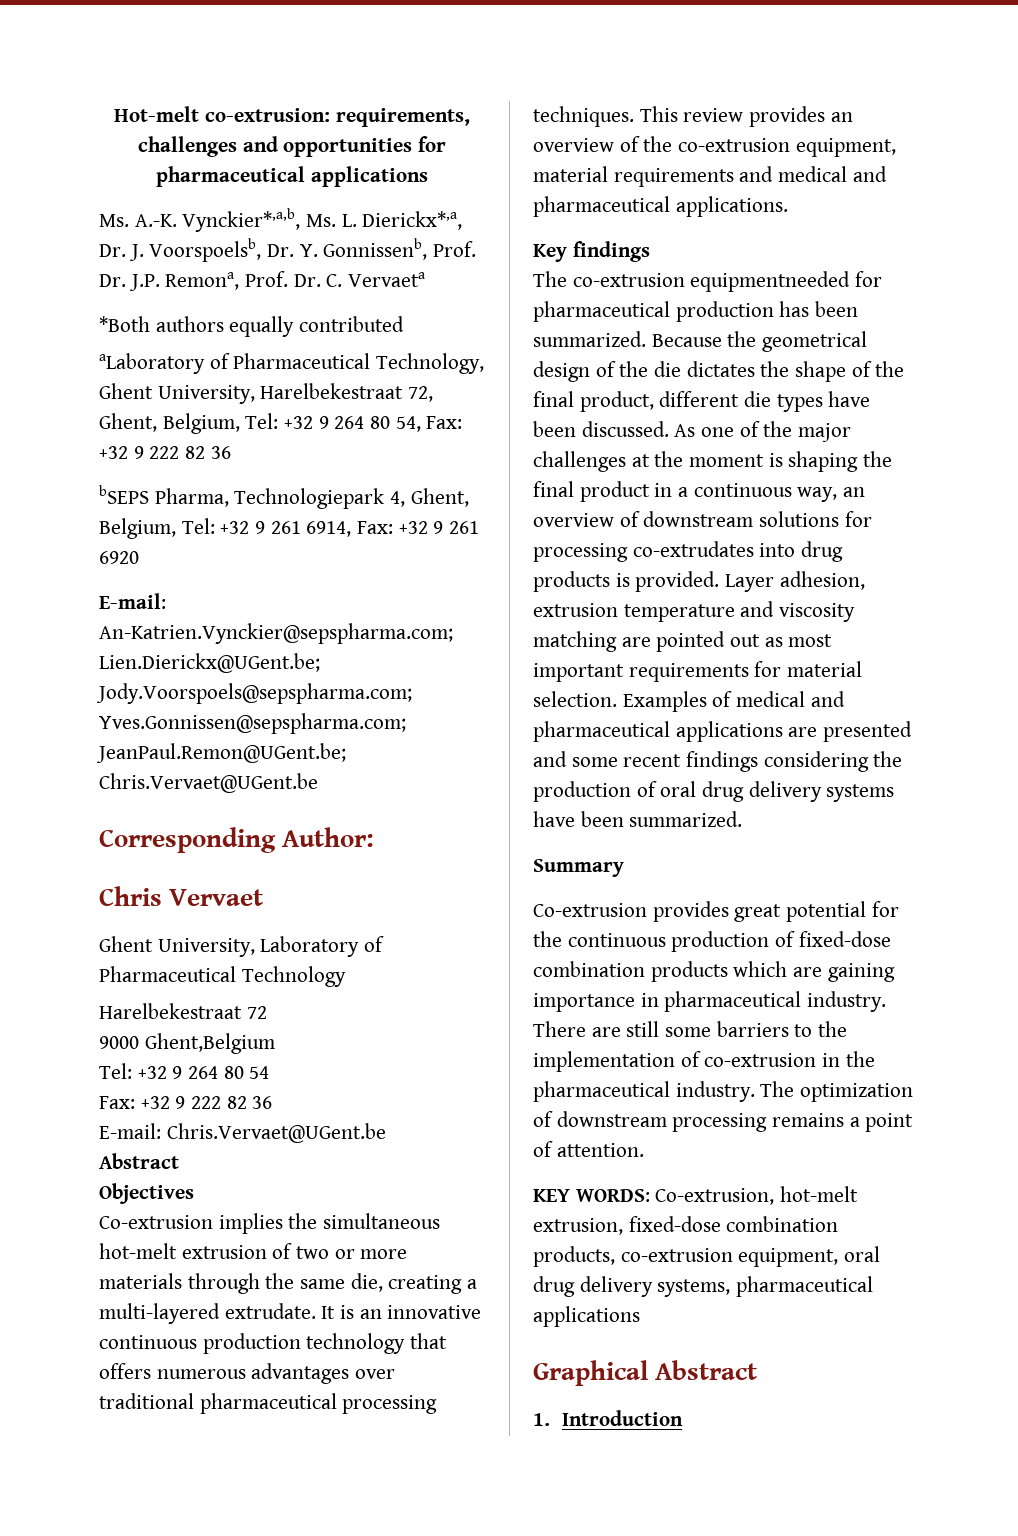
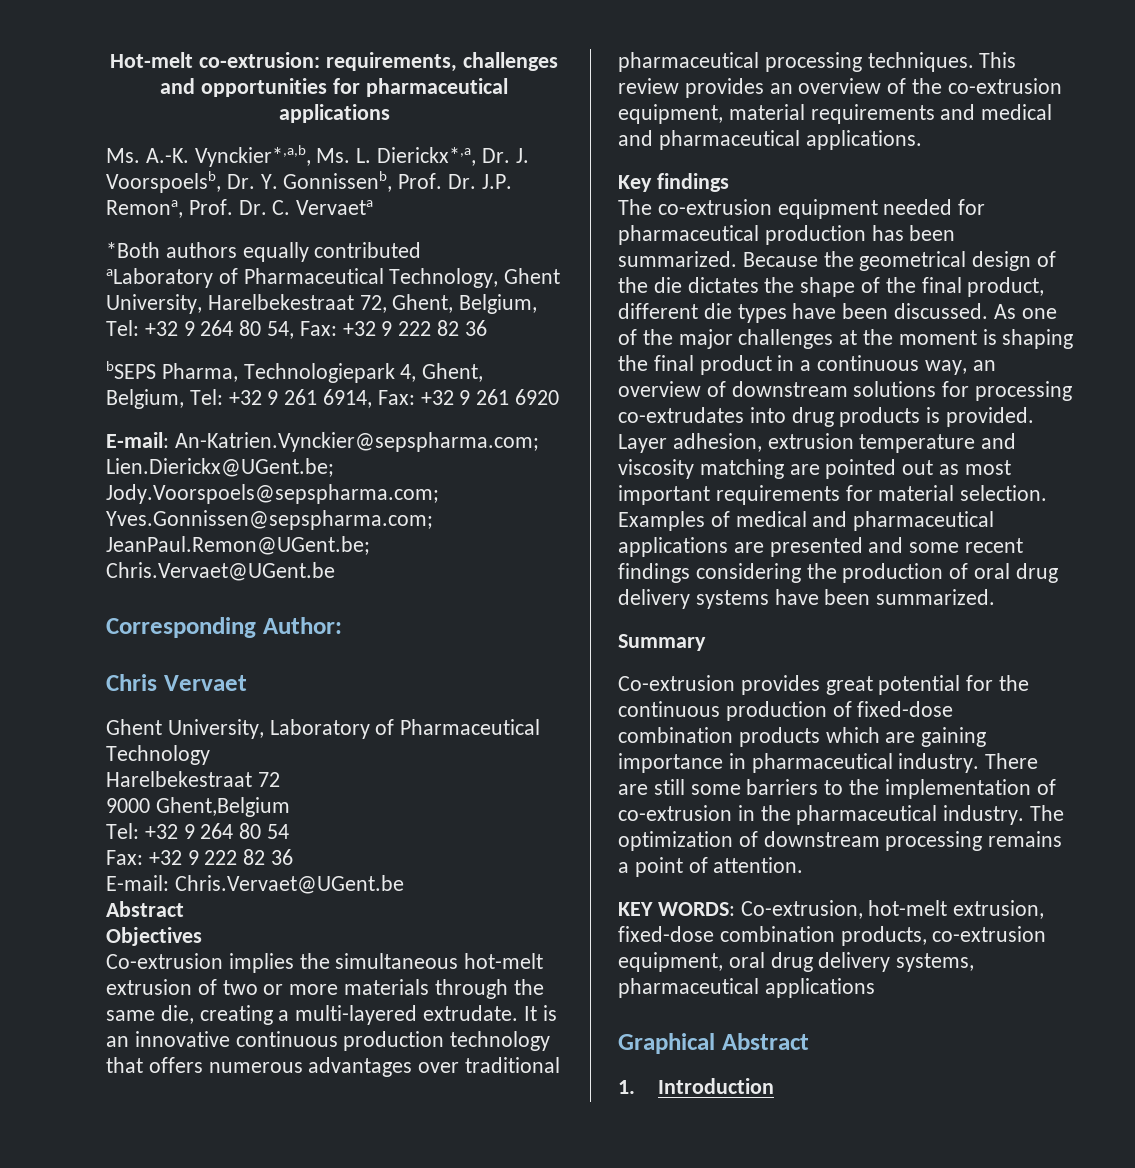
- The co-extrusion equipmentneeded for pharmaceutical production has been summarized.
+ The co-extrusion equipment needed for pharmaceutical production has been summarized.

